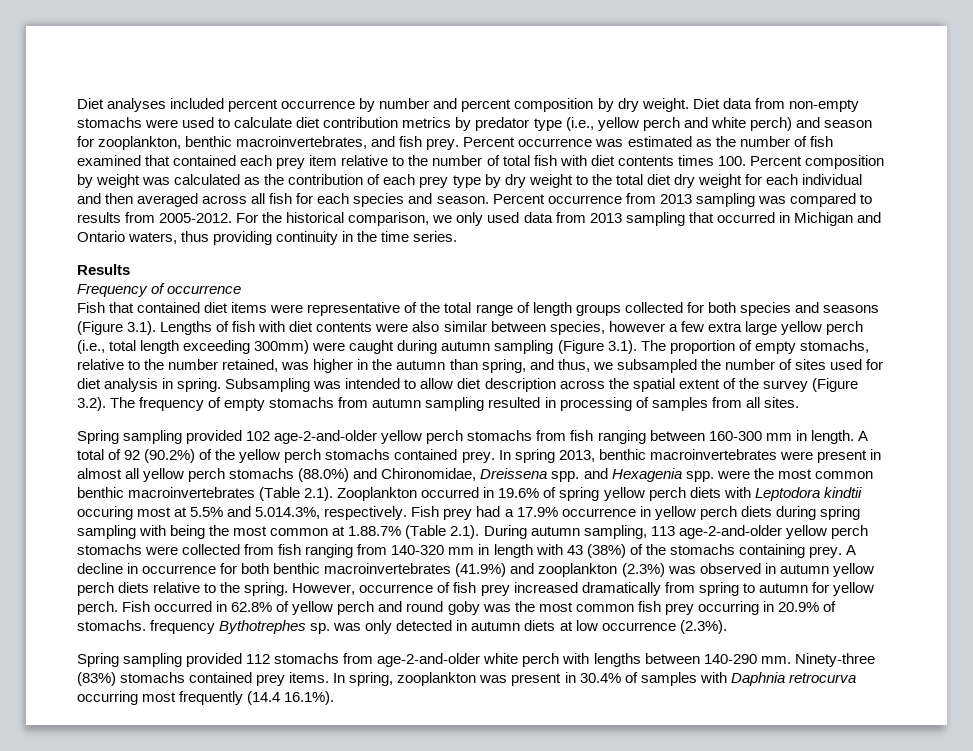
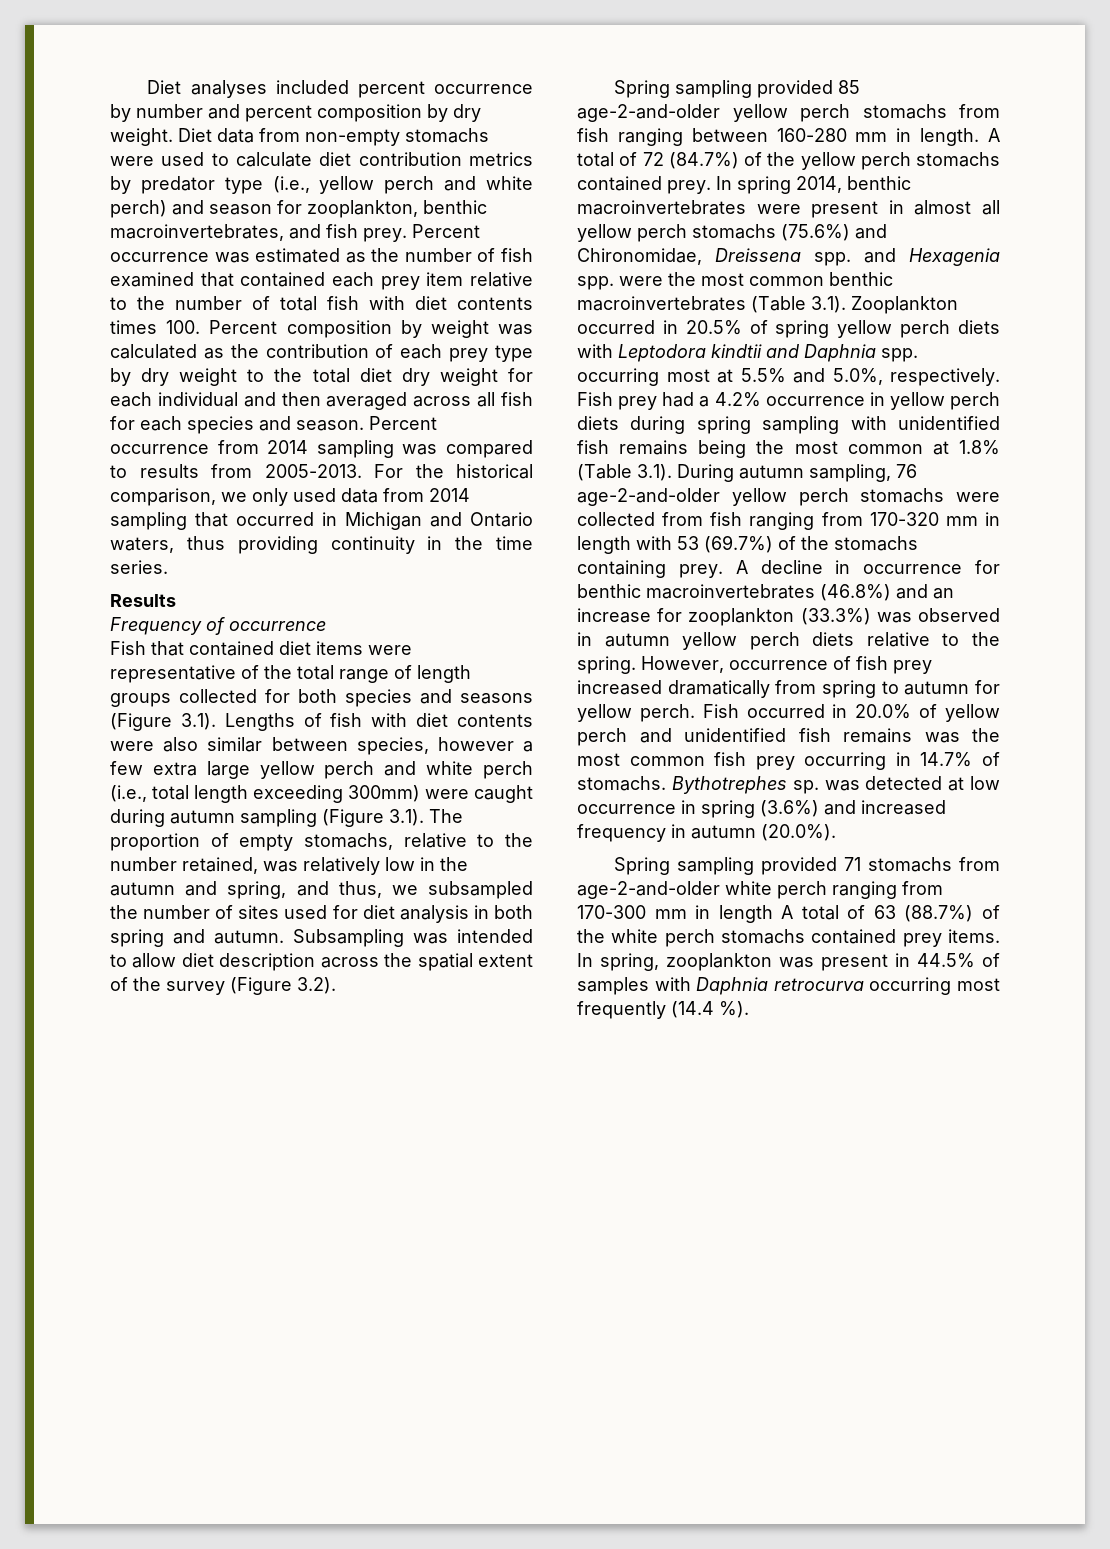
- Percent occurrence from 2013 sampling was compared to results from 2005-2012.
+ Percent occurrence from 2014 sampling was compared to results from 2005-2013.
- For the historical comparison, we only used data from 2013 sampling that occurred in Michigan and Ontario waters, thus providing continuity in the time series.
+ For the historical comparison, we only used data from 2014 sampling that occurred in Michigan and Ontario waters, thus providing continuity in the time series.
- Fish that contained diet items were representative of the total range of length groups collected for both species and seasons (Figure 3.1). Lengths of fish with diet contents were also similar between species, however a few extra large yellow perch (i.e., total length exceeding 300mm) were caught during autumn sampling (Figure 3.1). The proportion of empty stomachs, relative to the number retained, was higher in the autumn than spring, and thus, we subsampled the number of sites used for diet analysis in spring.
+ Fish that contained diet items were representative of the total range of length groups collected for both species and seasons (Figure 3.1). Lengths of fish with diet contents were also similar between species, however a few extra large yellow perch and white perch (i.e., total length exceeding 300mm) were caught during autumn sampling (Figure 3.1). The proportion of empty stomachs, relative to the number retained, was relatively low in the autumn and spring, and thus, we subsampled the number of sites used for diet analysis in both spring and autumn.
- Subsampling was intended to allow diet description across the spatial extent of the survey (Figure 3.2). The frequency of empty stomachs from autumn sampling resulted in processing of samples from all sites.
- Spring sampling provided 102 age-2-and-older yellow perch stomachs from fish ranging between 160-300 mm in length.
+ Subsampling was intended to allow diet description across the spatial extent of the survey (Figure 3.2).
+ Spring sampling provided 85 age-2-and-older yellow perch stomachs from fish ranging between 160-280 mm in length.
- A total of 92 (90.2%) of the yellow perch stomachs contained prey.
+ A total of 72 (84.7%) of the yellow perch stomachs contained prey.
- In spring 2013, benthic macroinvertebrates were present in almost all yellow perch stomachs (88.0%) and Chironomidae, Dreissena spp. and Hexagenia spp. were the most common benthic macroinvertebrates (Table 2.1). Zooplankton occurred in 19.6% of spring yellow perch diets with Leptodora kindtii occuring most at 5.5% and 5.014.3%, respectively.
+ In spring 2014, benthic macroinvertebrates were present in almost all yellow perch stomachs (75.6%) and Chironomidae, Dreissena spp. and Hexagenia spp. were the most common benthic macroinvertebrates (Table 3.1). Zooplankton occurred in 20.5% of spring yellow perch diets with Leptodora kindtii and Daphnia spp. occurring most at 5.5% and 5.0%, respectively.
- Fish prey had a 17.9% occurrence in yellow perch diets during spring sampling with being the most common at 1.88.7% (Table 2.1). During autumn sampling, 113 age-2-and-older yellow perch stomachs were collected from fish ranging from 140-320 mm in length with 43 (38%) of the stomachs containing prey.
+ Fish prey had a 4.2% occurrence in yellow perch diets during spring sampling with unidentified fish remains being the most common at 1.8% (Table 3.1). During autumn sampling, 76 age-2-and-older yellow perch stomachs were collected from fish ranging from 170-320 mm in length with 53 (69.7%) of the stomachs containing prey.
- A decline in occurrence for both benthic macroinvertebrates (41.9%) and zooplankton (2.3%) was observed in autumn yellow perch diets relative to the spring.
+ A decline in occurrence for benthic macroinvertebrates (46.8%) and an increase for zooplankton (33.3%) was observed in autumn yellow perch diets relative to the spring.
- Fish occurred in 62.8% of yellow perch and round goby was the most common fish prey occurring in 20.9% of stomachs. frequency Bythotrephes sp. was only detected in autumn diets at low occurrence (2.3%).
- Spring sampling provided 112 stomachs from age-2-and-older white perch with lengths between 140-290 mm. Ninety-three (83%) stomachs contained prey items.
+ Fish occurred in 20.0% of yellow perch and unidentified fish remains was the most common fish prey occurring in 14.7% of stomachs. Bythotrephes sp. was detected at low occurrence in spring (3.6%) and increased frequency in autumn (20.0%).
+ Spring sampling provided 71 stomachs from age-2-and-older white perch ranging from 170-300 mm in length A total of 63 (88.7%) of the white perch stomachs contained prey items.
- In spring, zooplankton was present in 30.4% of samples with Daphnia retrocurva occurring most frequently (14.4 16.1%).
+ In spring, zooplankton was present in 44.5% of samples with Daphnia retrocurva occurring most frequently (14.4 %).

